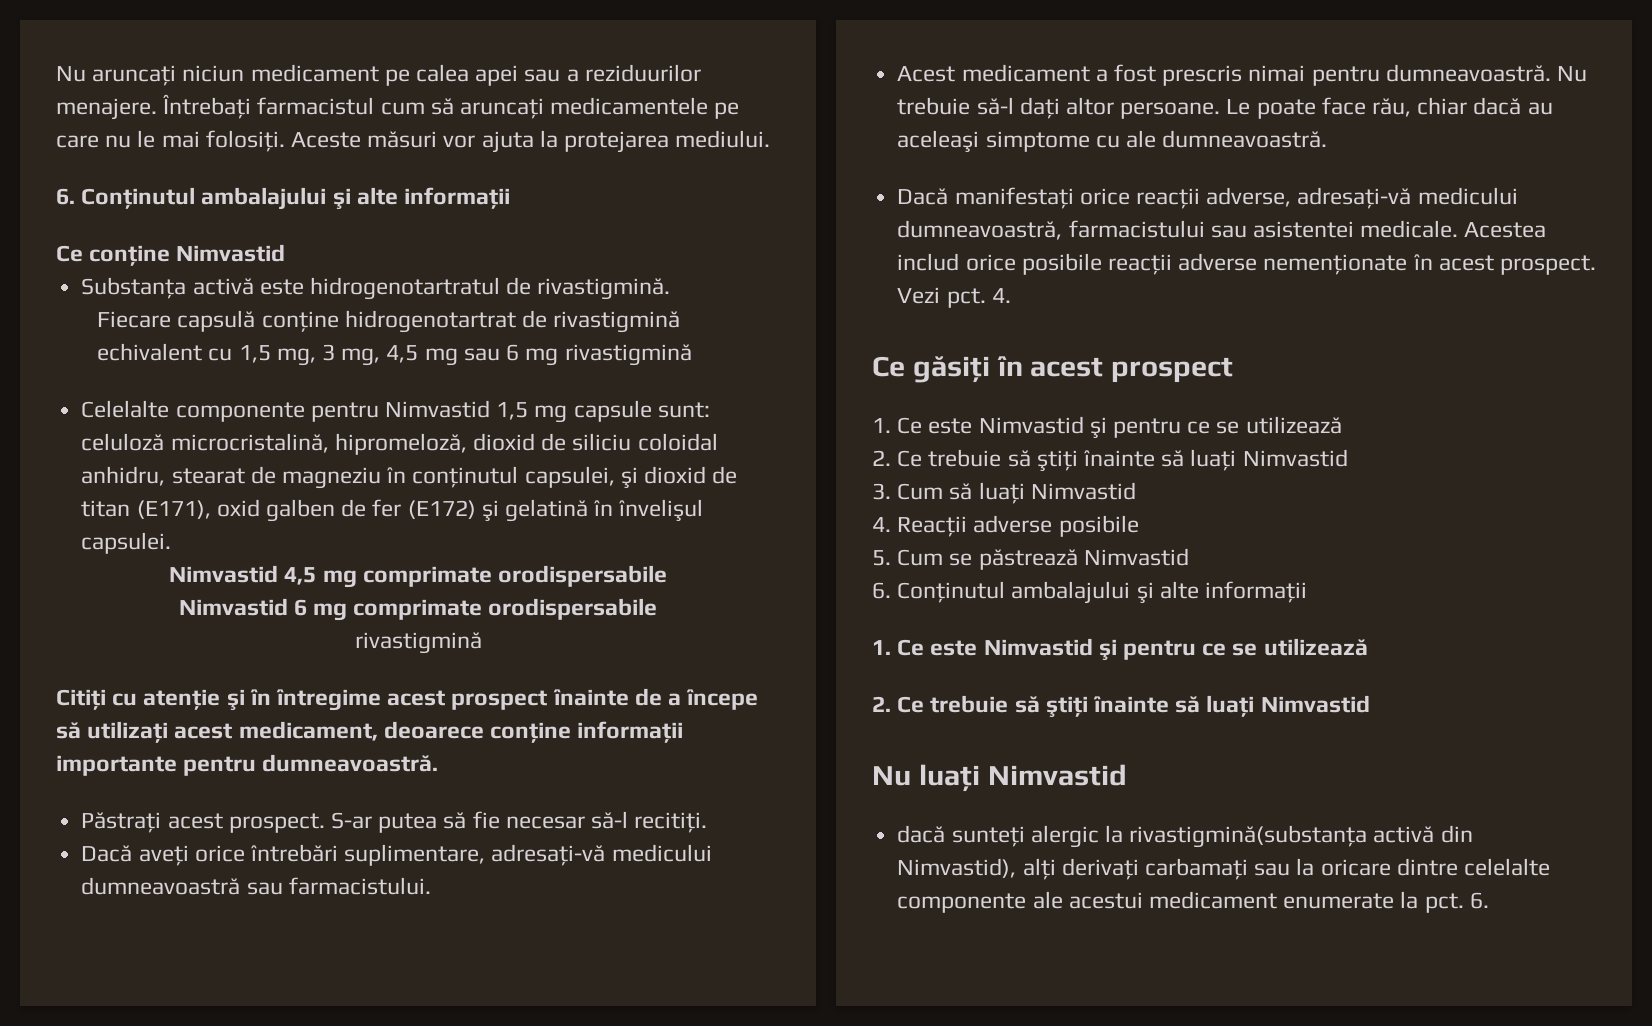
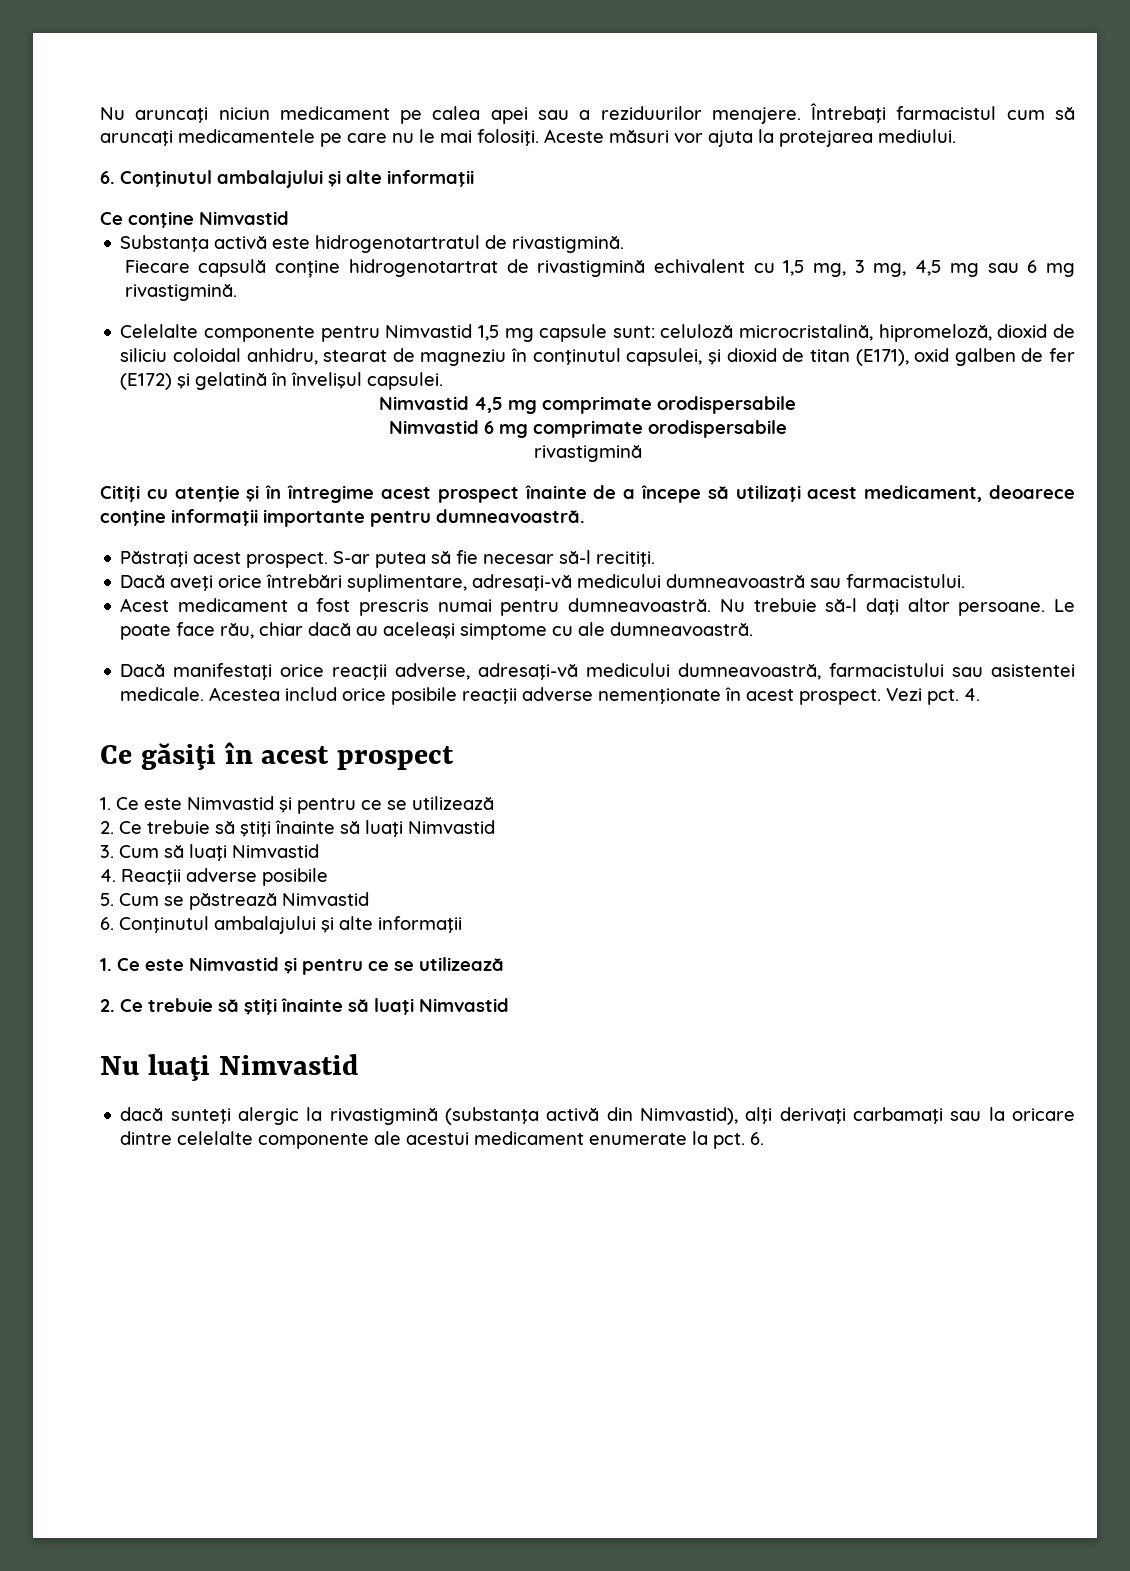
- Fiecare capsulă conține hidrogenotartrat de rivastigmină echivalent cu 1,5 mg, 3 mg, 4,5 mg sau 6 mg rivastigmină
+ Fiecare capsulă conține hidrogenotartrat de rivastigmină echivalent cu 1,5 mg, 3 mg, 4,5 mg sau 6 mg rivastigmină.
- Acest medicament a fost prescris nimai pentru dumneavoastră.
+ Acest medicament a fost prescris numai pentru dumneavoastră.
- dacă sunteţi alergic la rivastigmină(substanţa activă din Nimvastid), alţi derivaţi carbamaţi sau la oricare dintre celelalte componente ale acestui medicament enumerate la pct.
+ dacă sunteţi alergic la rivastigmină (substanţa activă din Nimvastid), alţi derivaţi carbamaţi sau la oricare dintre celelalte componente ale acestui medicament enumerate la pct.

